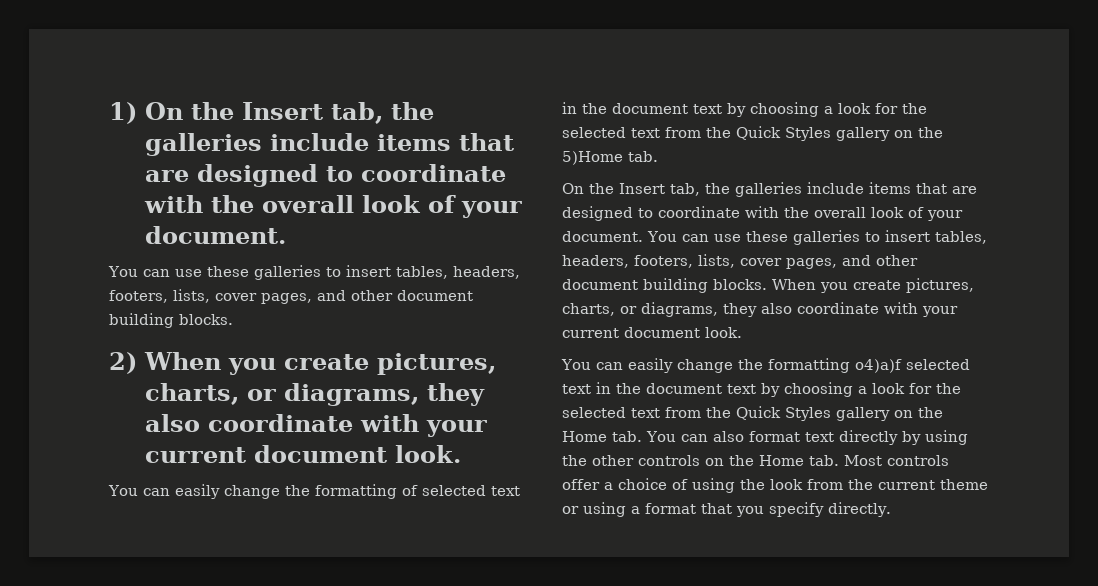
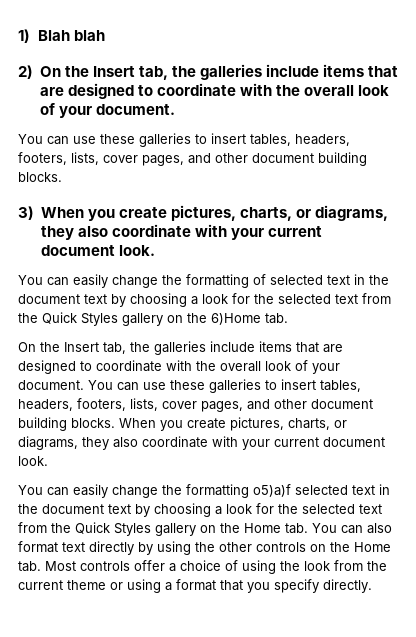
- 1) On the Insert tab, the galleries include items that are designed to coordinate with the overall look of your document.
+ 1) Blah blah
+ 2) On the Insert tab, the galleries include items that are designed to coordinate with the overall look of your document.
- 2) When you create pictures, charts, or diagrams, they also coordinate with your current document look.
+ 3) When you create pictures, charts, or diagrams, they also coordinate with your current document look.
- You can easily change the formatting of selected text in the document text by choosing a look for the selected text from the Quick Styles gallery on the 5)Home tab.
+ You can easily change the formatting of selected text in the document text by choosing a look for the selected text from the Quick Styles gallery on the 6)Home tab.
- You can easily change the formatting o4)a)f selected text in the document text by choosing a look for the selected text from the Quick Styles gallery on the Home tab. You can also format text directly by using the other controls on the Home tab. Most controls offer a choice of using the look from the current theme or using a format that you specify directly.
+ You can easily change the formatting o5)a)f selected text in the document text by choosing a look for the selected text from the Quick Styles gallery on the Home tab. You can also format text directly by using the other controls on the Home tab. Most controls offer a choice of using the look from the current theme or using a format that you specify directly.

